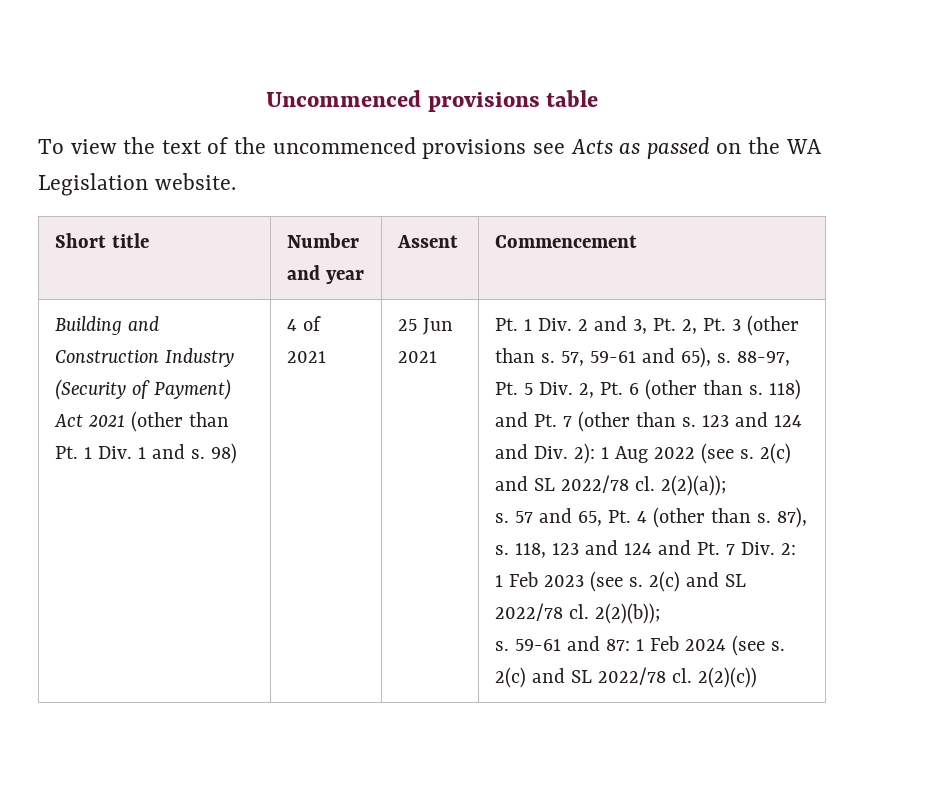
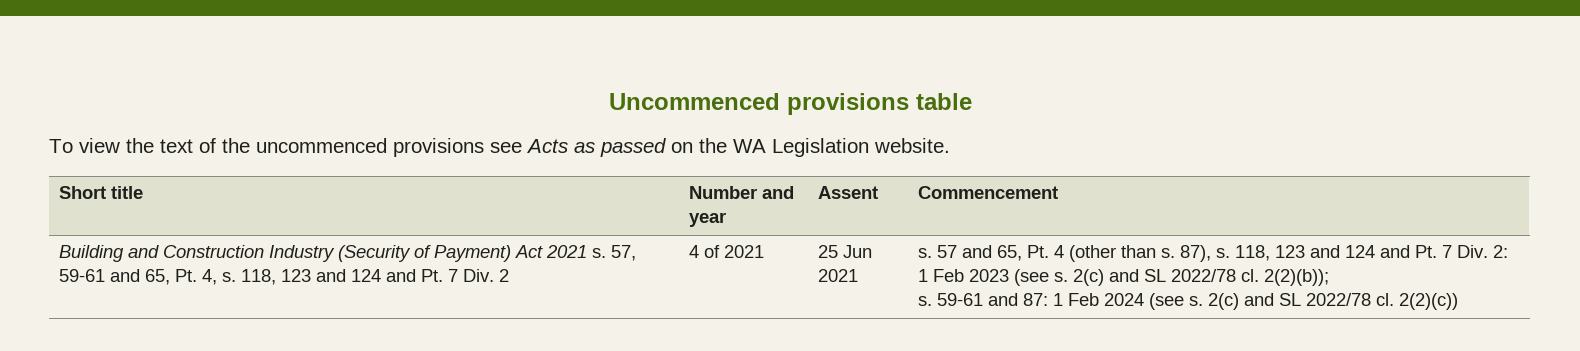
- Building and Construction Industry (Security of Payment) Act 2021 (other than Pt. 1 Div. 1 and s. 98)
+ Building and Construction Industry (Security of Payment) Act 2021 s. 57, 59-61 and 65, Pt. 4, s. 118, 123 and 124 and Pt. 7 Div. 2
- Pt. 1 Div. 2 and 3, Pt. 2, Pt. 3 (other than s. 57, 59-61 and 65), s. 88-97, Pt. 5 Div. 2, Pt. 6 (other than s. 118) and Pt. 7 (other than s. 123 and 124 and Div. 2): 1 Aug 2022 (see s. 2(c) and SL 2022/78 cl. 2(2)(a));

